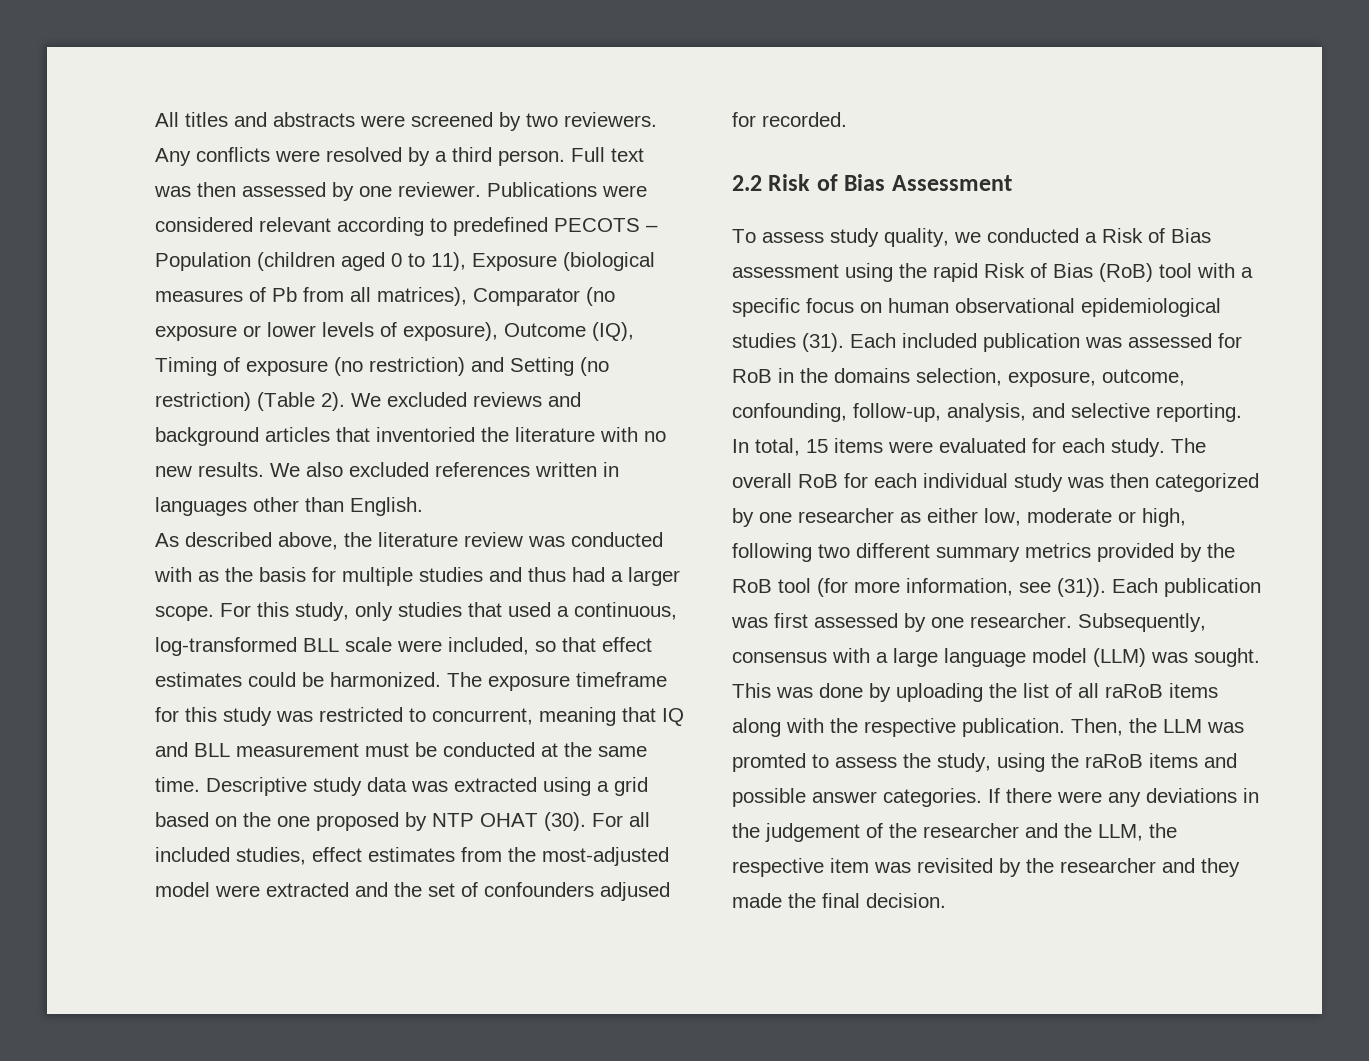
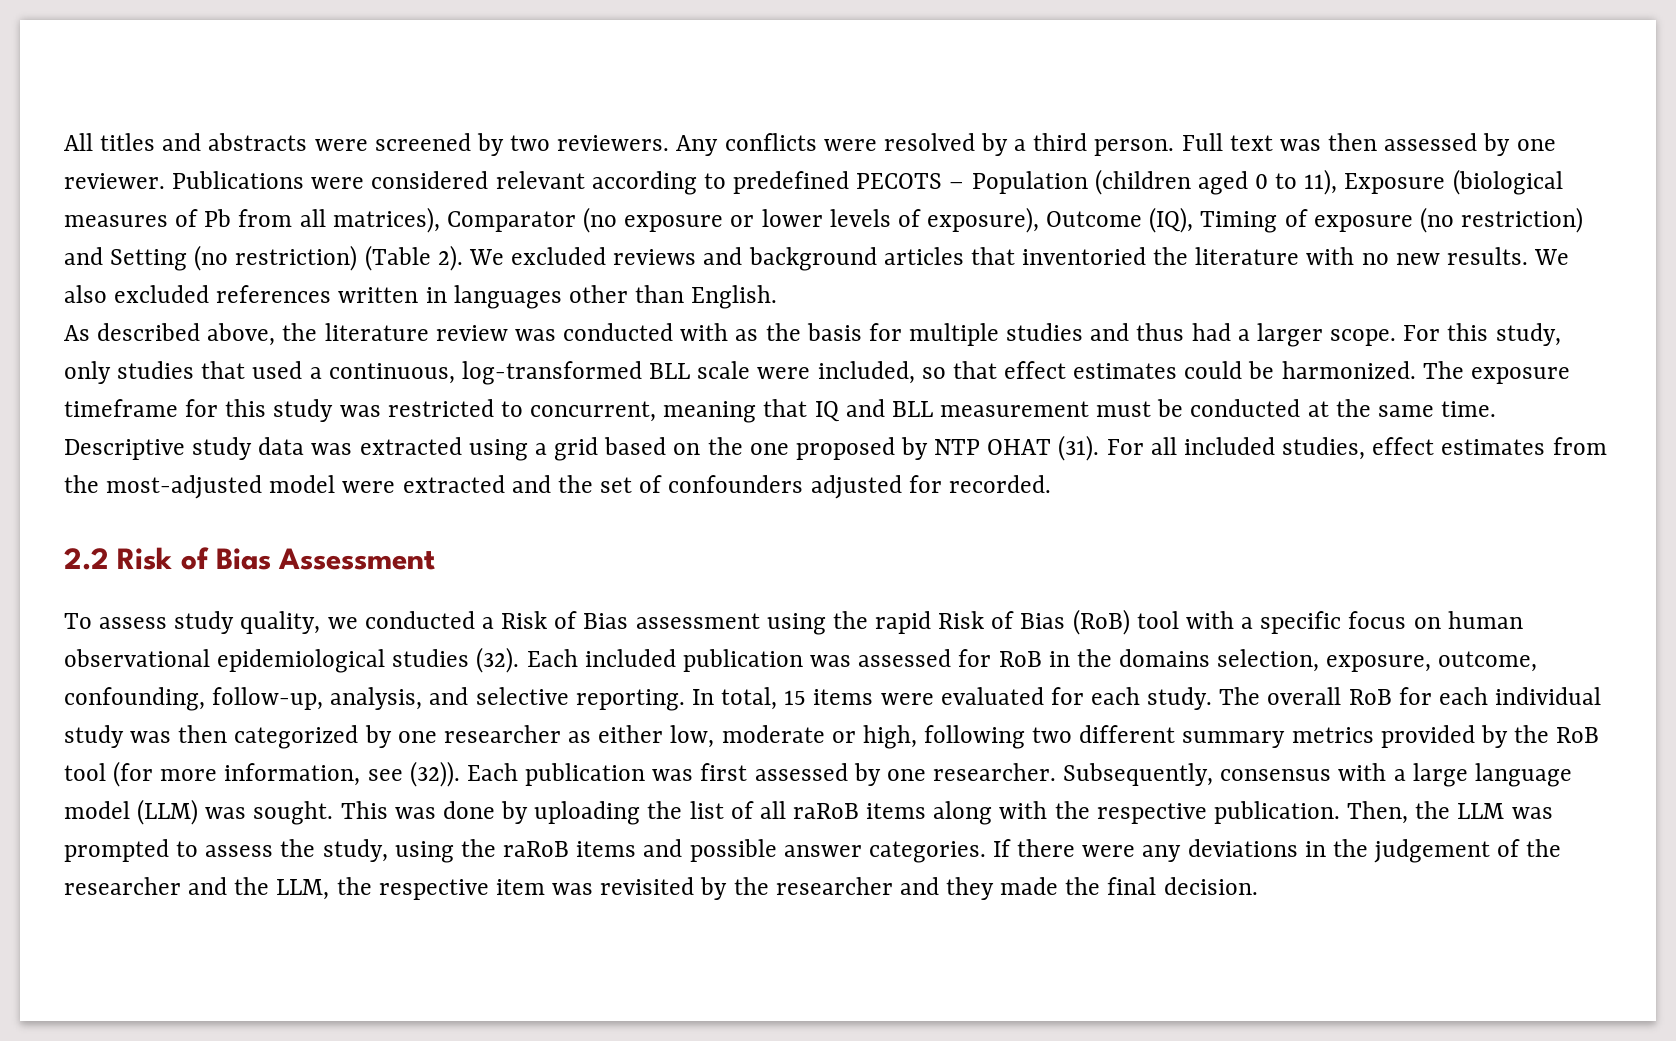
- Descriptive study data was extracted using a grid based on the one proposed by NTP OHAT (30).
+ Descriptive study data was extracted using a grid based on the one proposed by NTP OHAT (31).
- For all included studies, effect estimates from the most-adjusted model were extracted and the set of confounders adjused for recorded.
+ For all included studies, effect estimates from the most-adjusted model were extracted and the set of confounders adjusted for recorded.
- To assess study quality, we conducted a Risk of Bias assessment using the rapid Risk of Bias (RoB) tool with a specific focus on human observational epidemiological studies (31).
+ To assess study quality, we conducted a Risk of Bias assessment using the rapid Risk of Bias (RoB) tool with a specific focus on human observational epidemiological studies (32).
- The overall RoB for each individual study was then categorized by one researcher as either low, moderate or high, following two different summary metrics provided by the RoB tool (for more information, see (31)).
+ The overall RoB for each individual study was then categorized by one researcher as either low, moderate or high, following two different summary metrics provided by the RoB tool (for more information, see (32)).
- Then, the LLM was promted to assess the study, using the raRoB items and possible answer categories.
+ Then, the LLM was prompted to assess the study, using the raRoB items and possible answer categories.

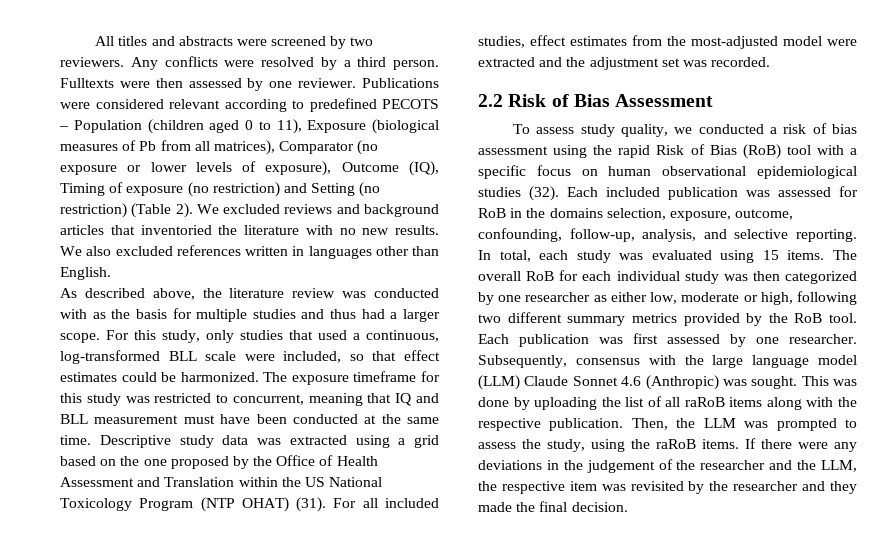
- Full text was then assessed by one reviewer.
+ Fulltexts were then assessed by one reviewer.
- The exposure timeframe for this study was restricted to concurrent, meaning that IQ and BLL measurement must be conducted at the same time.
+ The exposure timeframe for this study was restricted to concurrent, meaning that IQ and BLL measurement must have been conducted at the same time.
- Descriptive study data was extracted using a grid based on the one proposed by NTP OHAT (31).
+ Descriptive study data was extracted using a grid based on the one proposed by the Office of Health Assessment and Translation within the US National Toxicology Program (NTP OHAT) (31).
- For all included studies, effect estimates from the most-adjusted model were extracted and the set of confounders adjusted for recorded.
+ For all included studies, effect estimates from the most-adjusted model were extracted and the adjustment set was recorded.
- To assess study quality, we conducted a Risk of Bias assessment using the rapid Risk of Bias (RoB) tool with a specific focus on human observational epidemiological studies (32).
+ To assess study quality, we conducted a risk of bias assessment using the rapid Risk of Bias (RoB) tool with a specific focus on human observational epidemiological studies (32).
- In total, 15 items were evaluated for each study.
+ In total, each study was evaluated using 15 items.
- The overall RoB for each individual study was then categorized by one researcher as either low, moderate or high, following two different summary metrics provided by the RoB tool (for more information, see (32)).
+ The overall RoB for each individual study was then categorized by one researcher as either low, moderate or high, following two different summary metrics provided by the RoB tool.
- Subsequently, consensus with a large language model (LLM) was sought.
+ Subsequently, consensus with the large language model (LLM) Claude Sonnet 4.6 (Anthropic) was sought.
- Then, the LLM was prompted to assess the study, using the raRoB items and possible answer categories.
+ Then, the LLM was prompted to assess the study, using the raRoB items.

